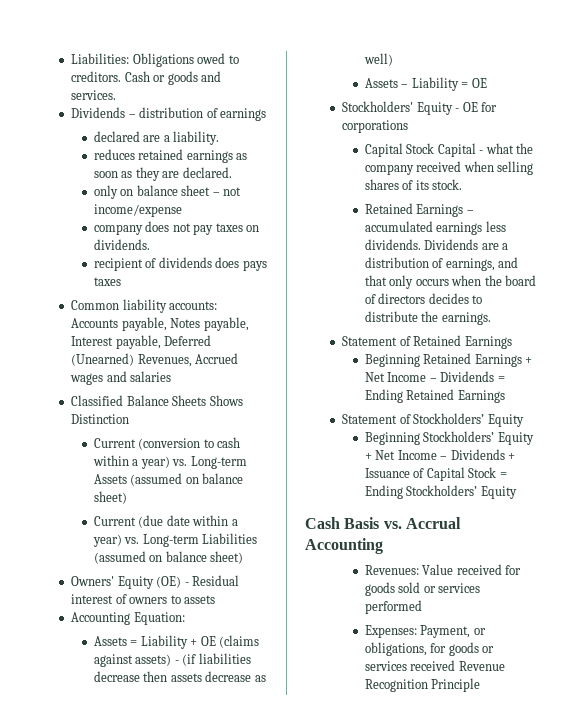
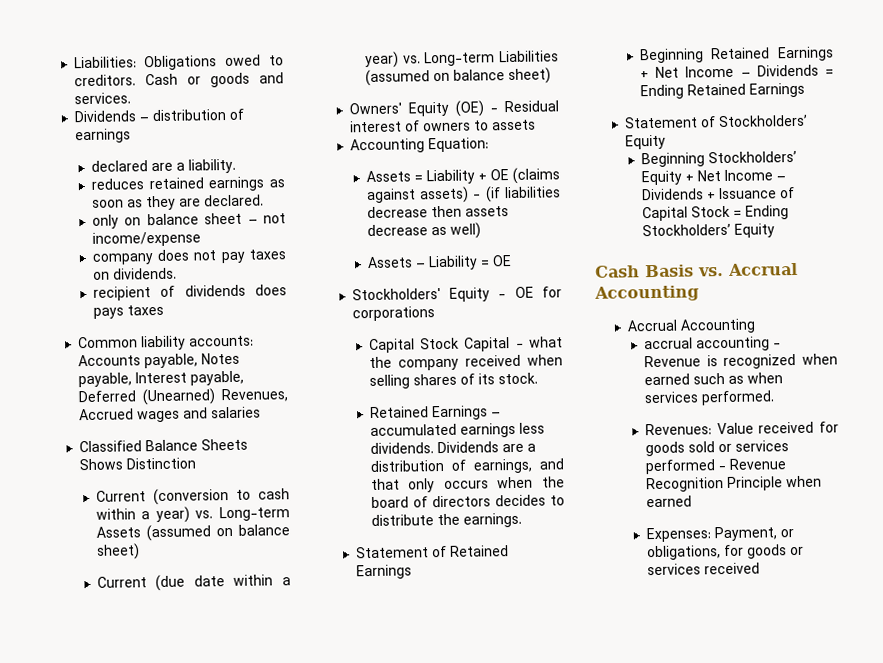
  Cash Basis vs. Accrual Accounting
+ Accrual Accounting
+ accrual accounting - Revenue is recognized when earned such as when services performed.
- Revenues: Value received for goods sold or services performed
+ Revenues: Value received for goods sold or services performed - Revenue Recognition Principle when earned
- Expenses: Payment, or obligations, for goods or services received Revenue Recognition Principle
+ Expenses: Payment, or obligations, for goods or services received

